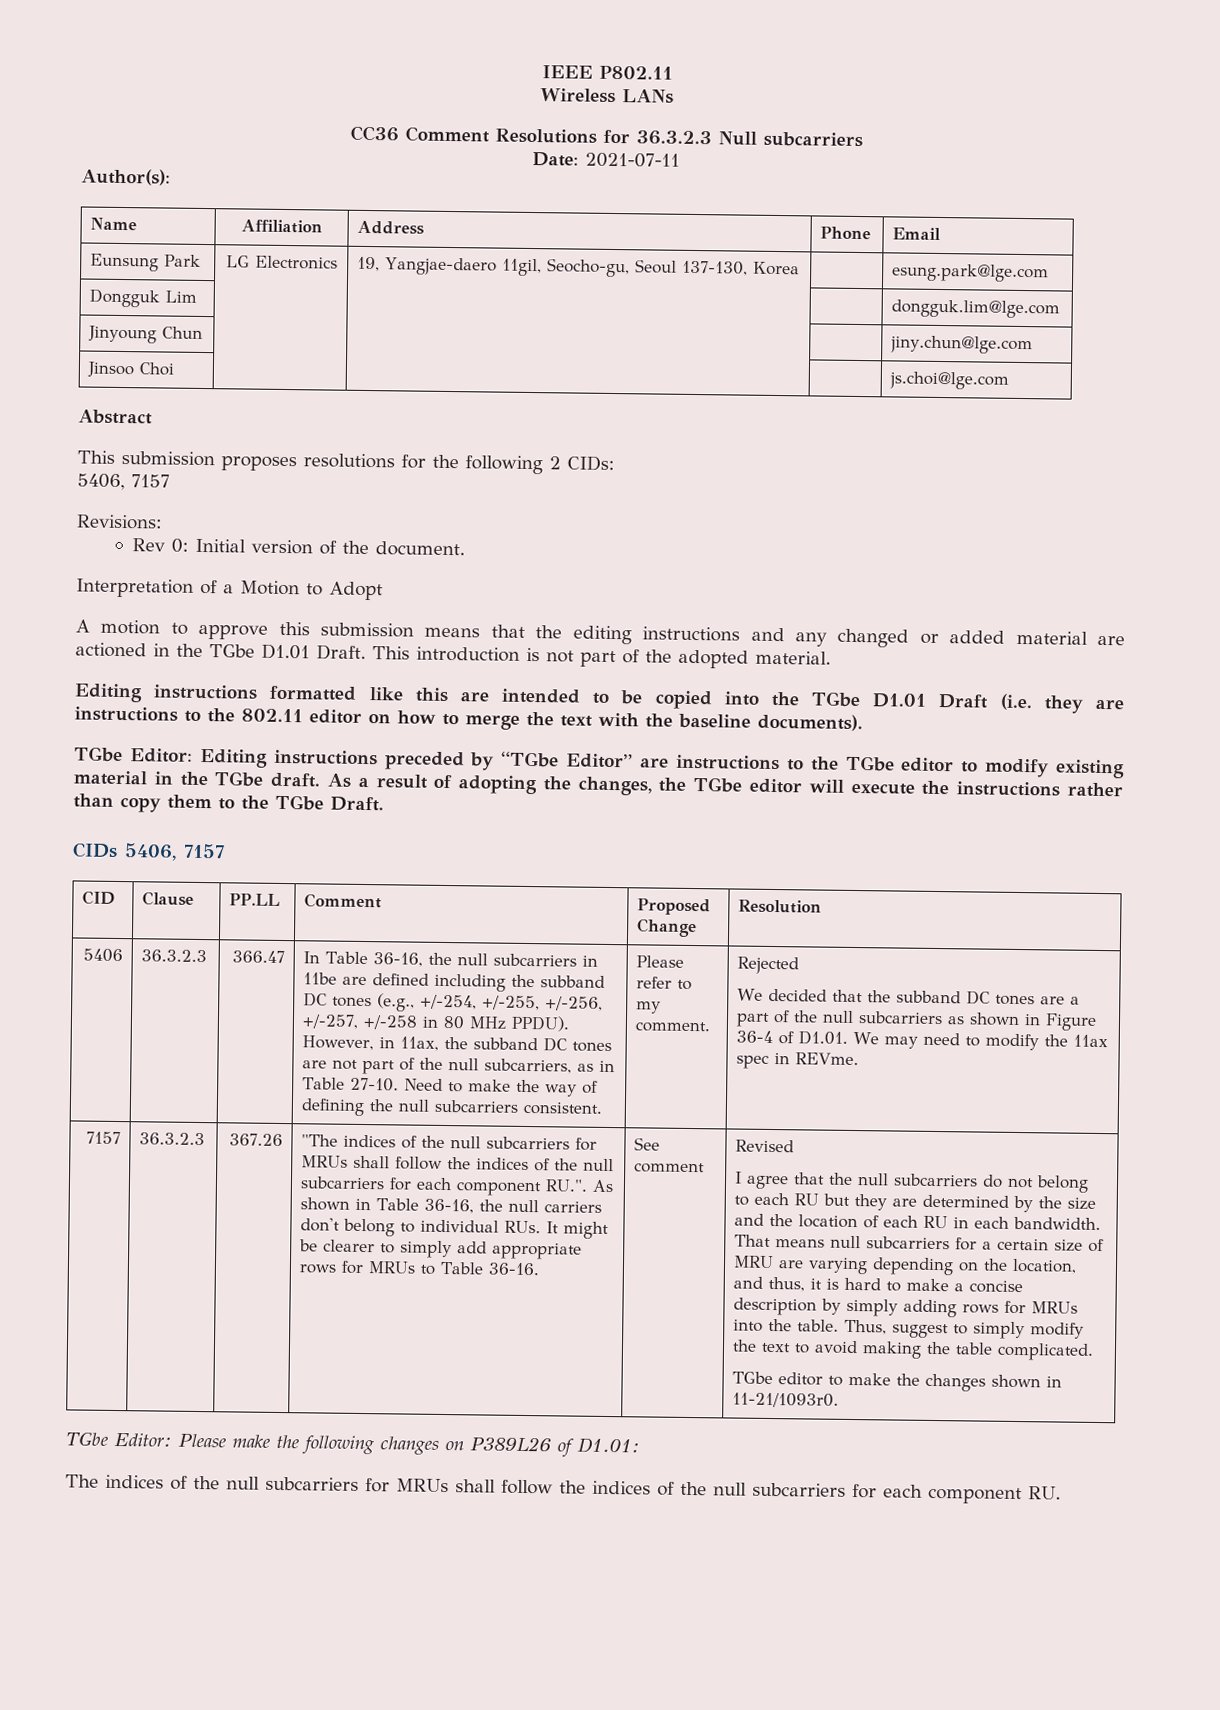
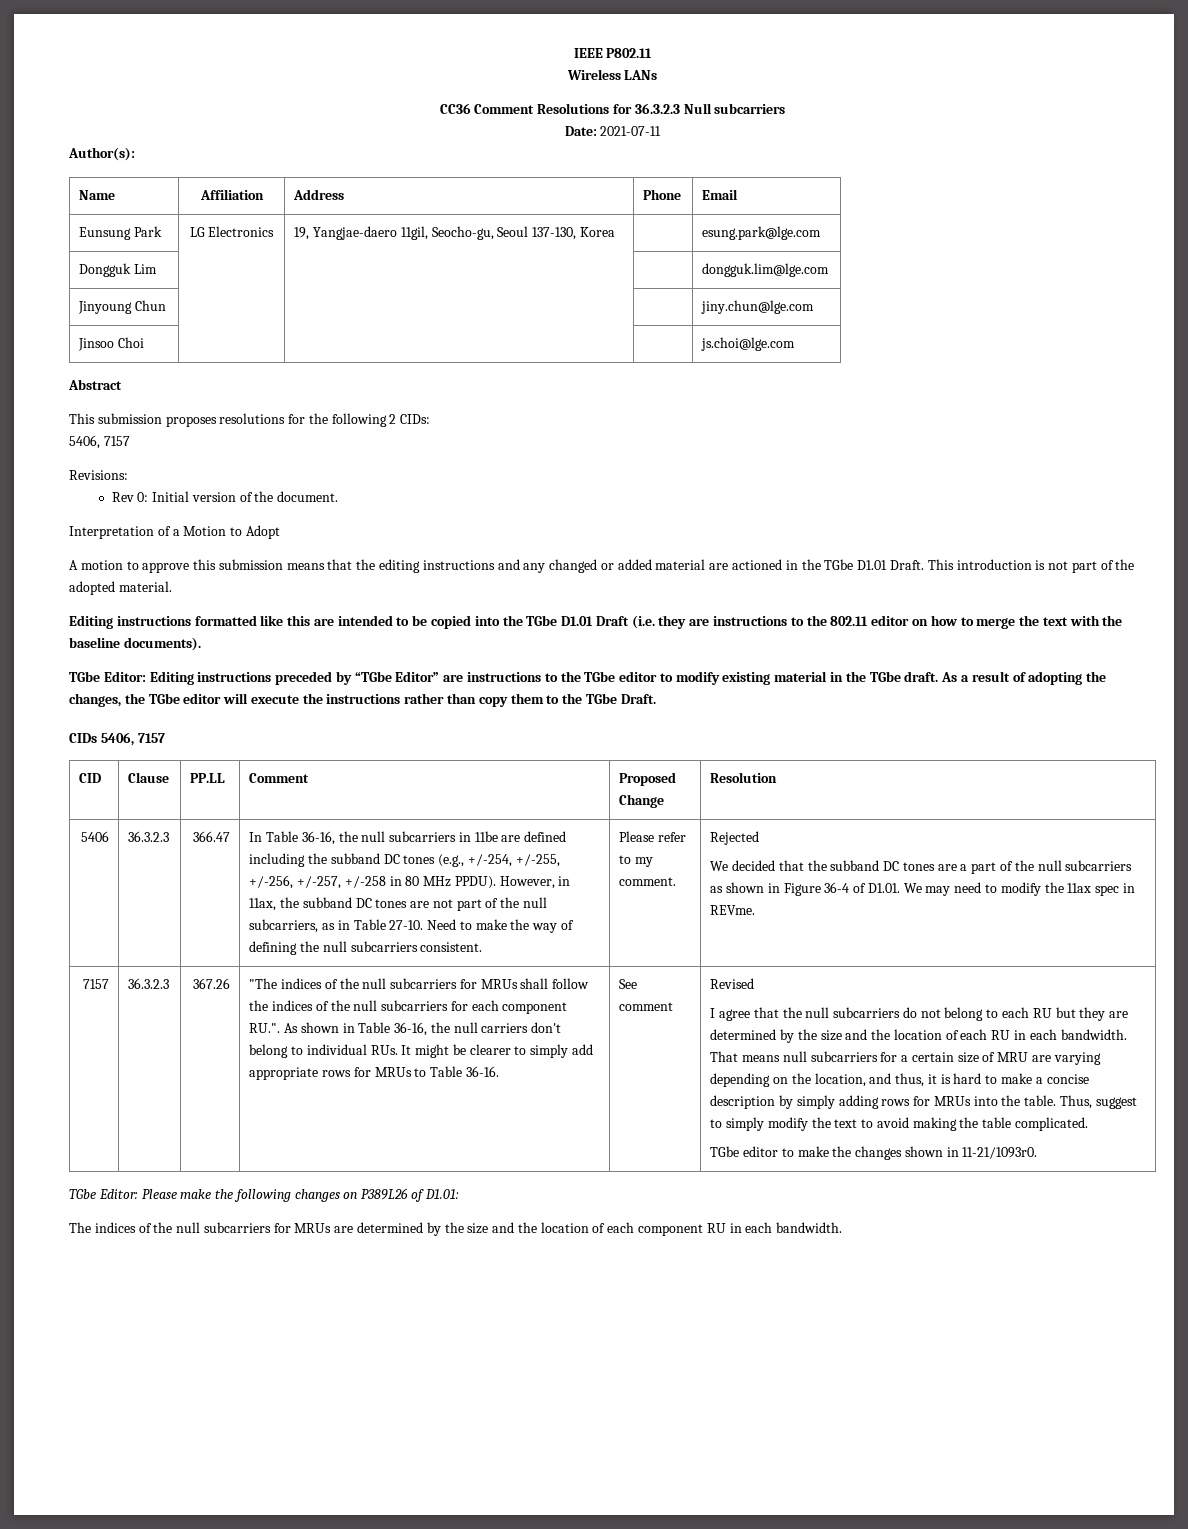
- The indices of the null subcarriers for MRUs shall follow the indices of the null subcarriers for each component RU.
+ The indices of the null subcarriers for MRUs are determined by the size and the location of each component RU in each bandwidth.

